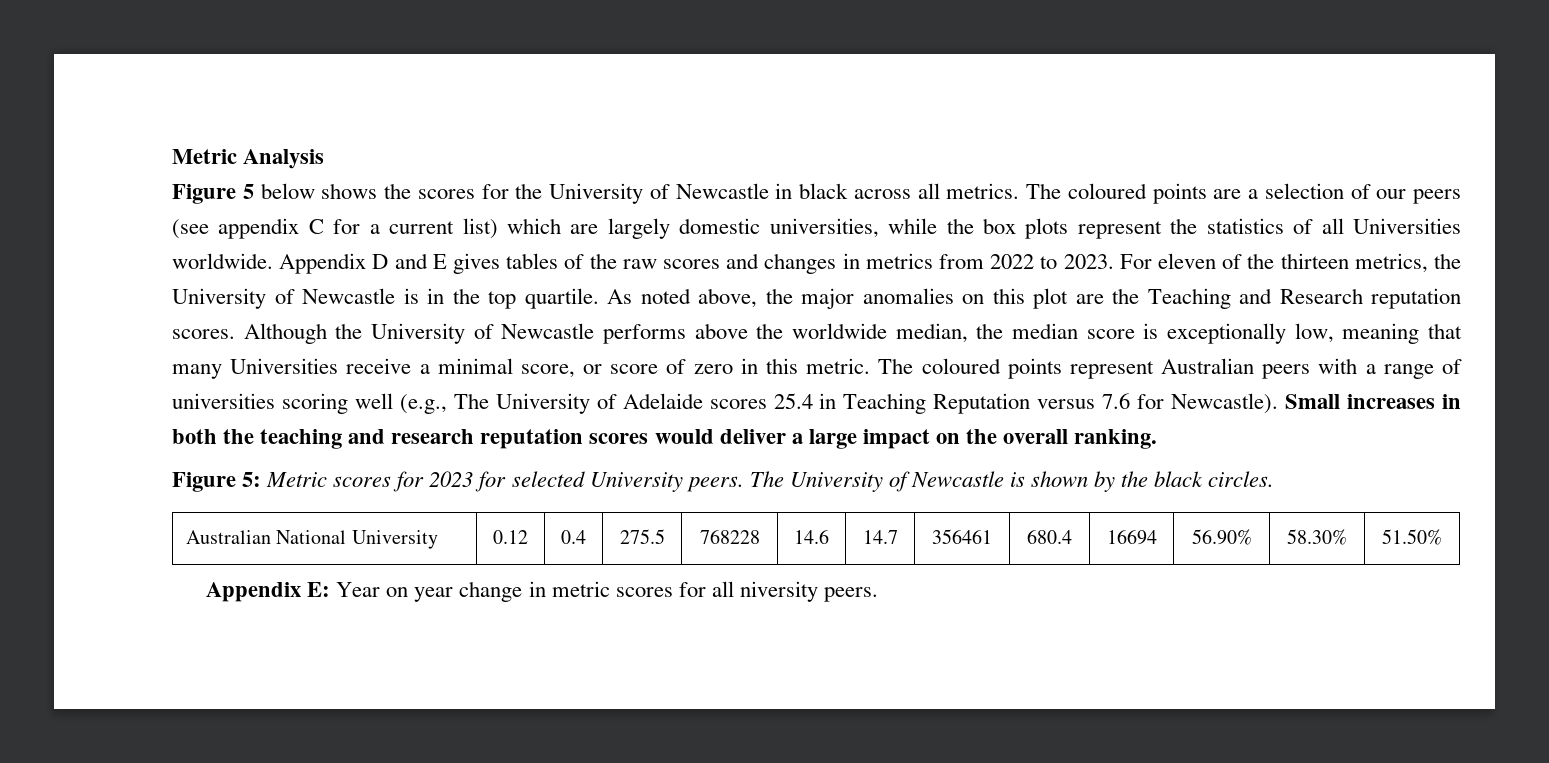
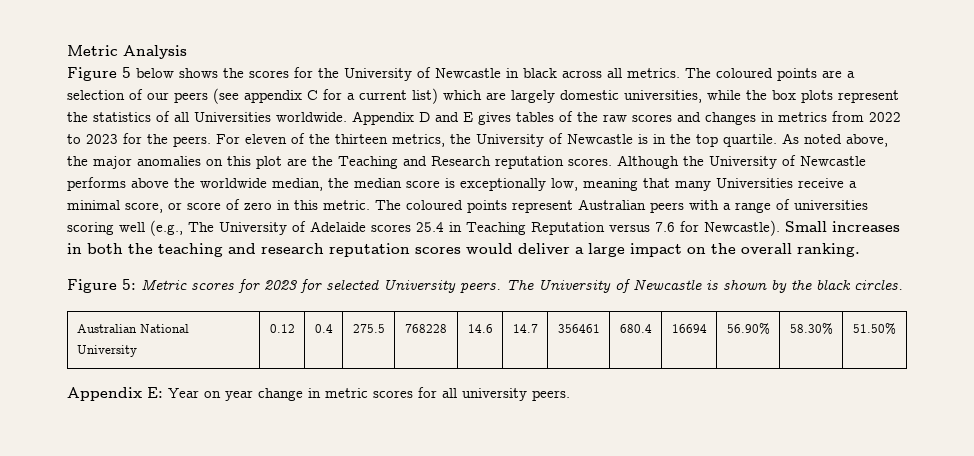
- Appendix D and E gives tables of the raw scores and changes in metrics from 2022 to 2023.
+ Appendix D and E gives tables of the raw scores and changes in metrics from 2022 to 2023 for the peers.
- Appendix E: Year on year change in metric scores for all niversity peers.
+ Appendix E: Year on year change in metric scores for all university peers.

